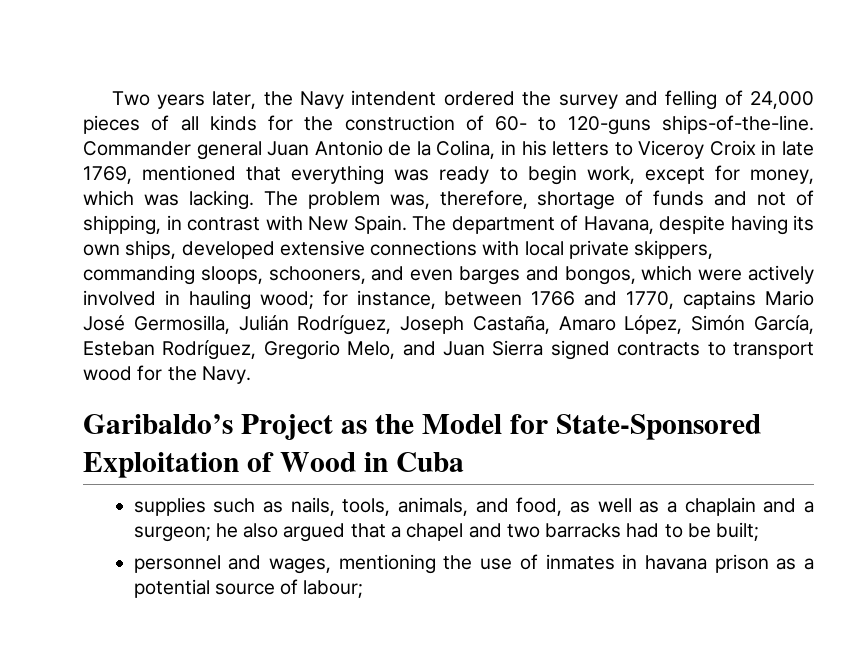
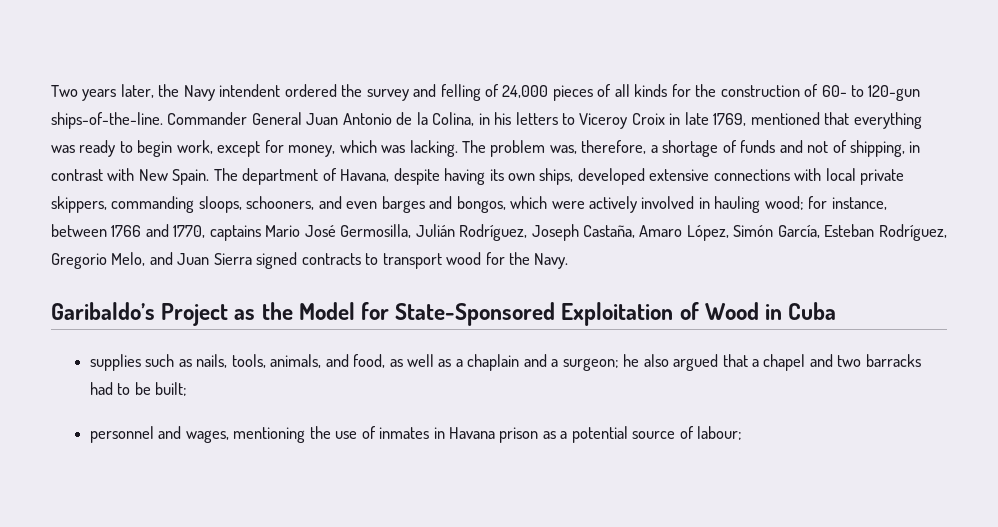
- Two years later, the Navy intendent ordered the survey and felling of 24,000 pieces of all kinds for the construction of 60- to 120-guns ships-of-the-line.
+ Two years later, the Navy intendent ordered the survey and felling of 24,000 pieces of all kinds for the construction of 60- to 120-gun ships-of-the-line.
- Commander general Juan Antonio de la Colina, in his letters to Viceroy Croix in late 1769, mentioned that everything was ready to begin work, except for money, which was lacking.
+ Commander General Juan Antonio de la Colina, in his letters to Viceroy Croix in late 1769, mentioned that everything was ready to begin work, except for money, which was lacking.
- The problem was, therefore, shortage of funds and not of shipping, in contrast with New Spain.
+ The problem was, therefore, a shortage of funds and not of shipping, in contrast with New Spain.
- personnel and wages, mentioning the use of inmates in havana prison as a potential source of labour;
+ personnel and wages, mentioning the use of inmates in Havana prison as a potential source of labour;

